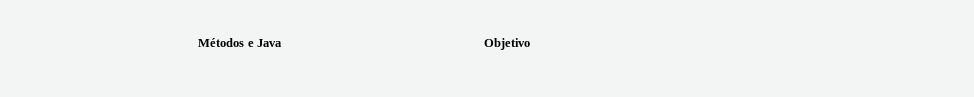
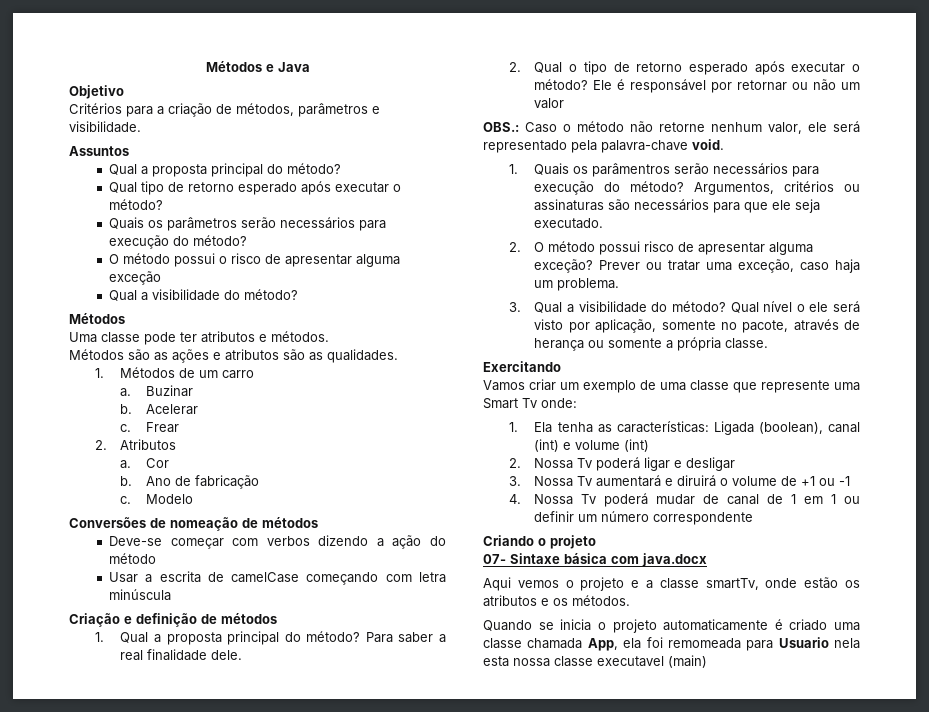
+ Critérios para a criação de métodos, parâmetros e visibilidade.
+ Assuntos
+ Qual a proposta principal do método?
+ Qual tipo de retorno esperado após executar o método?
+ Quais os parâmetros serão necessários para execução do método?
+ O método possui o risco de apresentar alguma exceção
+ Qual a visibilidade do método?
+ Métodos
+ Uma classe pode ter atributos e métodos.
+ Métodos são as ações e atributos são as qualidades.
+ 1. Métodos de um carro
+ a. Buzinar
+ b. Acelerar
+ c. Frear
+ 2. Atributos
+ a. Cor
+ b. Ano de fabricação
+ c. Modelo
+ Conversões de nomeação de métodos
+ Deve-se começar com verbos dizendo a ação do método
+ Usar a escrita de camelCase começando com letra minúscula
+ Criação e definição de métodos
+ 1. Qual a proposta principal do método? Para saber a real finalidade dele.
+ 2. Qual o tipo de retorno esperado após executar o método? Ele é responsável por retornar ou não um valor
+ OBS.: Caso o método não retorne nenhum valor, ele será representado pela palavra-chave void.
+ 1. Quais os parâmentros serão necessários para execução do método? Argumentos, critérios ou assinaturas são necessários para que ele seja executado.
+ 2. O método possui risco de apresentar alguma exceção? Prever ou tratar uma exceção, caso haja um problema.
+ 3. Qual a visibilidade do método? Qual nível o ele será visto por aplicação, somente no pacote, através de herança ou somente a própria classe.
+ Exercitando
+ Vamos criar um exemplo de uma classe que represente uma Smart Tv onde:
+ 1. Ela tenha as características: Ligada (boolean), canal (int) e volume (int)
+ 2. Nossa Tv poderá ligar e desligar
+ 3. Nossa Tv aumentará e diruirá o volume de +1 ou -1
+ 4. Nossa Tv poderá mudar de canal de 1 em 1 ou definir um número correspondente
+ Criando o projeto
+ 07- Sintaxe básica com java.docx
+ Aqui vemos o projeto e a classe smartTv, onde estão os atributos e os métodos.
+ Quando se inicia o projeto automaticamente é criado uma classe chamada App, ela foi remomeada para Usuario nela esta nossa classe executavel (main)

